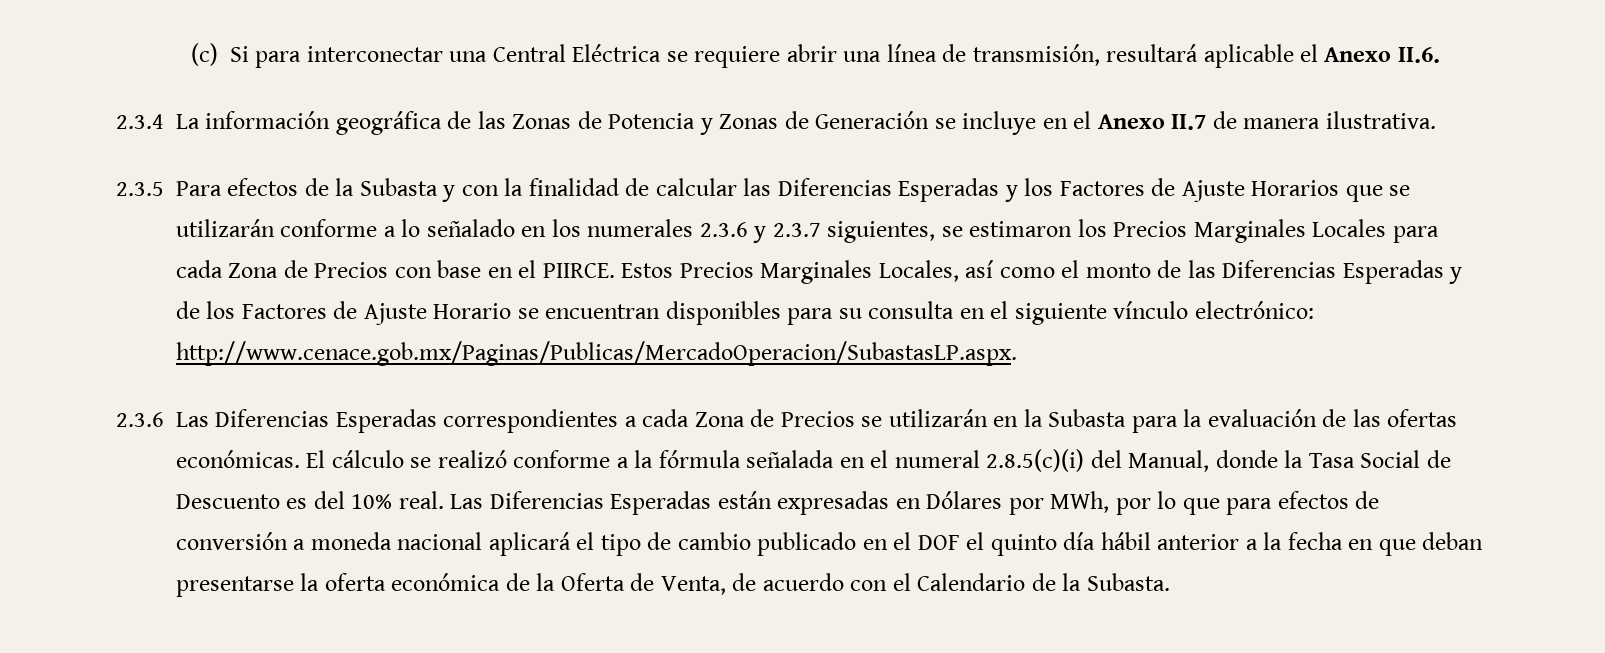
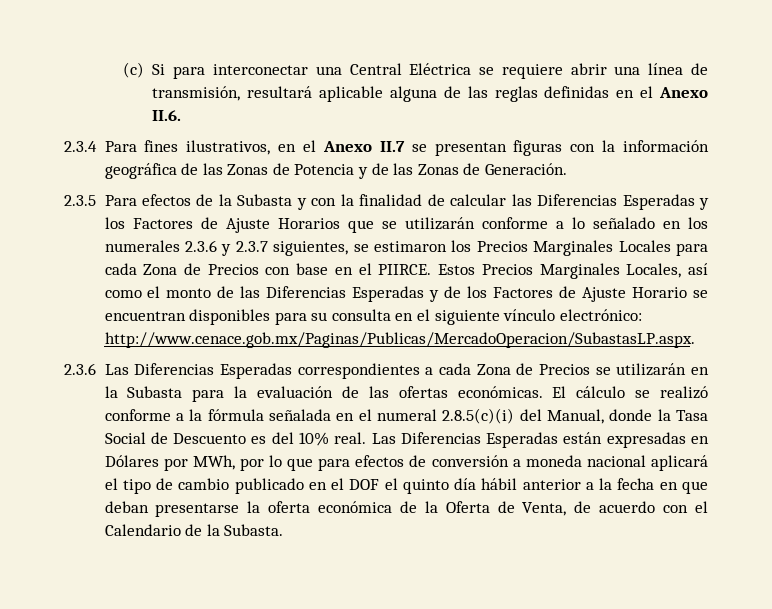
- (c) Si para interconectar una Central Eléctrica se requiere abrir una línea de transmisión, resultará aplicable el Anexo II.6.
- 2.3.4 La información geográfica de las Zonas de Potencia y Zonas de Generación se incluye en el Anexo II.7 de manera ilustrativa.
+ (c) Si para interconectar una Central Eléctrica se requiere abrir una línea de transmisión, resultará aplicable alguna de las reglas definidas en el Anexo II.6.
+ 2.3.4 Para fines ilustrativos, en el Anexo II.7 se presentan figuras con la información geográfica de las Zonas de Potencia y de las Zonas de Generación.

